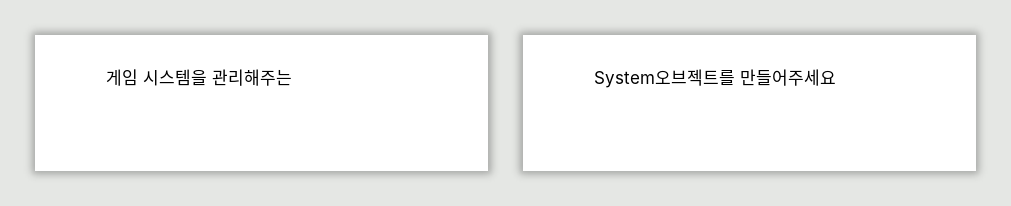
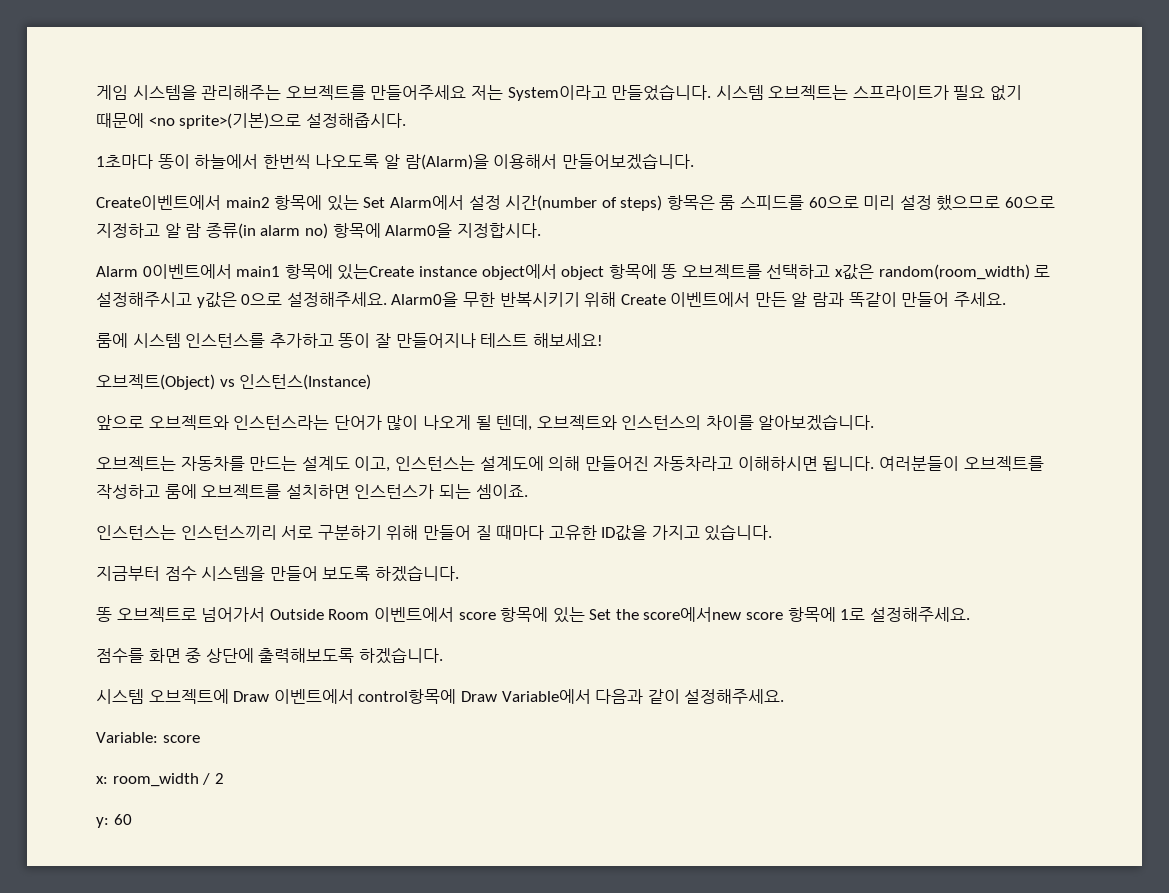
- 게임 시스템을 관리해주는 System오브젝트를 만들어주세요
+ 게임 시스템을 관리해주는 오브젝트를 만들어주세요 저는 System이라고 만들었습니다. 시스템 오브젝트는 스프라이트가 필요 없기 때문에 <no sprite>(기본)으로 설정해줍시다.
+ 1초마다 똥이 하늘에서 한번씩 나오도록 알 람(Alarm)을 이용해서 만들어보겠습니다.
+ Create이벤트에서 main2 항목에 있는 Set Alarm에서 설정 시간(number of steps) 항목은 룸 스피드를 60으로 미리 설정 했으므로 60으로 지정하고 알 람 종류(in alarm no) 항목에 Alarm0을 지정합시다.
+ Alarm 0이벤트에서 main1 항목에 있는Create instance object에서 object 항목에 똥 오브젝트를 선택하고 x값은 random(room_width) 로 설정해주시고 y값은 0으로 설정해주세요. Alarm0을 무한 반복시키기 위해 Create 이벤트에서 만든 알 람과 똑같이 만들어 주세요.
+ 룸에 시스템 인스턴스를 추가하고 똥이 잘 만들어지나 테스트 해보세요!
+ 오브젝트(Object) vs 인스턴스(Instance)
+ 앞으로 오브젝트와 인스턴스라는 단어가 많이 나오게 될 텐데, 오브젝트와 인스턴스의 차이를 알아보겠습니다.
+ 오브젝트는 자동차를 만드는 설계도 이고, 인스턴스는 설계도에 의해 만들어진 자동차라고 이해하시면 됩니다. 여러분들이 오브젝트를 작성하고 룸에 오브젝트를 설치하면 인스턴스가 되는 셈이죠.
+ 인스턴스는 인스턴스끼리 서로 구분하기 위해 만들어 질 때마다 고유한 ID값을 가지고 있습니다.
+ 지금부터 점수 시스템을 만들어 보도록 하겠습니다.
+ 똥 오브젝트로 넘어가서 Outside Room 이벤트에서 score 항목에 있는 Set the score에서new score 항목에 1로 설정해주세요.
+ 점수를 화면 중 상단에 출력해보도록 하겠습니다.
+ 시스템 오브젝트에 Draw 이벤트에서 control항목에 Draw Variable에서 다음과 같이 설정해주세요.
+ Variable: score
+ x: room_width / 2
+ y: 60

